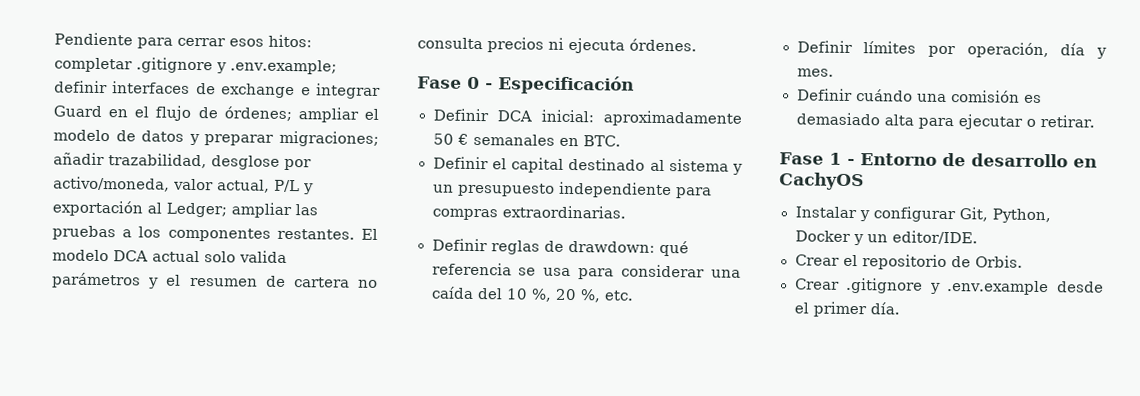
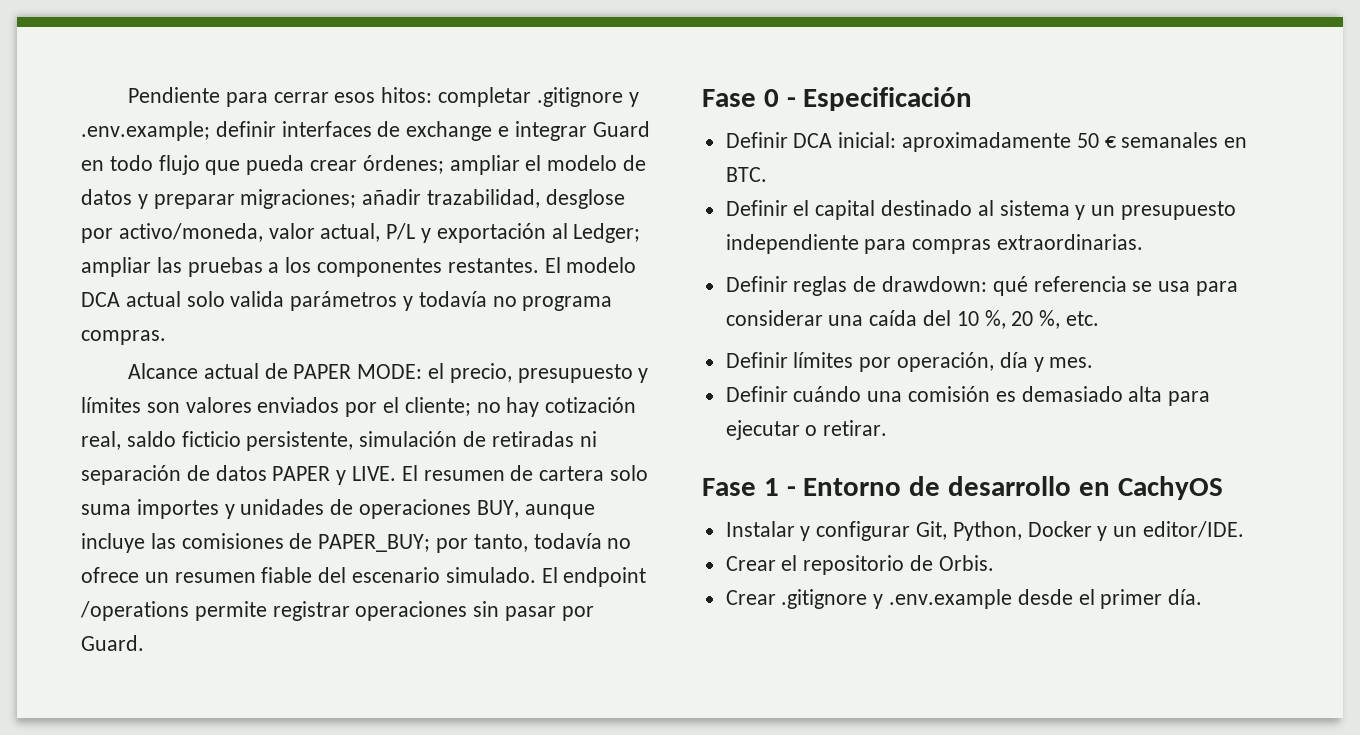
- Pendiente para cerrar esos hitos: completar .gitignore y .env.example; definir interfaces de exchange e integrar Guard en el flujo de órdenes; ampliar el modelo de datos y preparar migraciones; añadir trazabilidad, desglose por activo/moneda, valor actual, P/L y exportación al Ledger; ampliar las pruebas a los componentes restantes.
+ Pendiente para cerrar esos hitos: completar .gitignore y .env.example; definir interfaces de exchange e integrar Guard en todo flujo que pueda crear órdenes; ampliar el modelo de datos y preparar migraciones; añadir trazabilidad, desglose por activo/moneda, valor actual, P/L y exportación al Ledger; ampliar las pruebas a los componentes restantes.
- El modelo DCA actual solo valida parámetros y el resumen de cartera no consulta precios ni ejecuta órdenes.
+ El modelo DCA actual solo valida parámetros y todavía no programa compras.
+ Alcance actual de PAPER MODE: el precio, presupuesto y límites son valores enviados por el cliente; no hay cotización real, saldo ficticio persistente, simulación de retiradas ni separación de datos PAPER y LIVE. El resumen de cartera solo suma importes y unidades de operaciones BUY, aunque incluye las comisiones de PAPER_BUY; por tanto, todavía no ofrece un resumen fiable del escenario simulado. El endpoint /operations permite registrar operaciones sin pasar por Guard.

